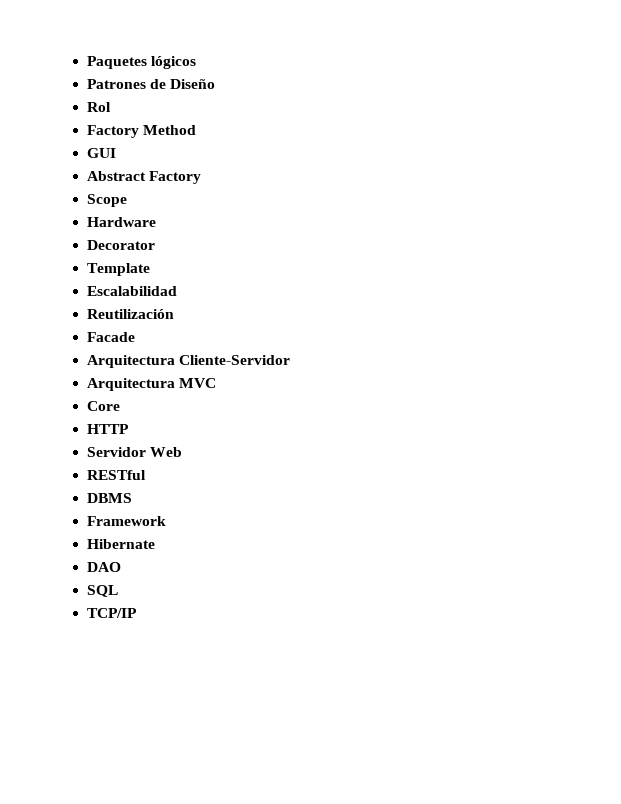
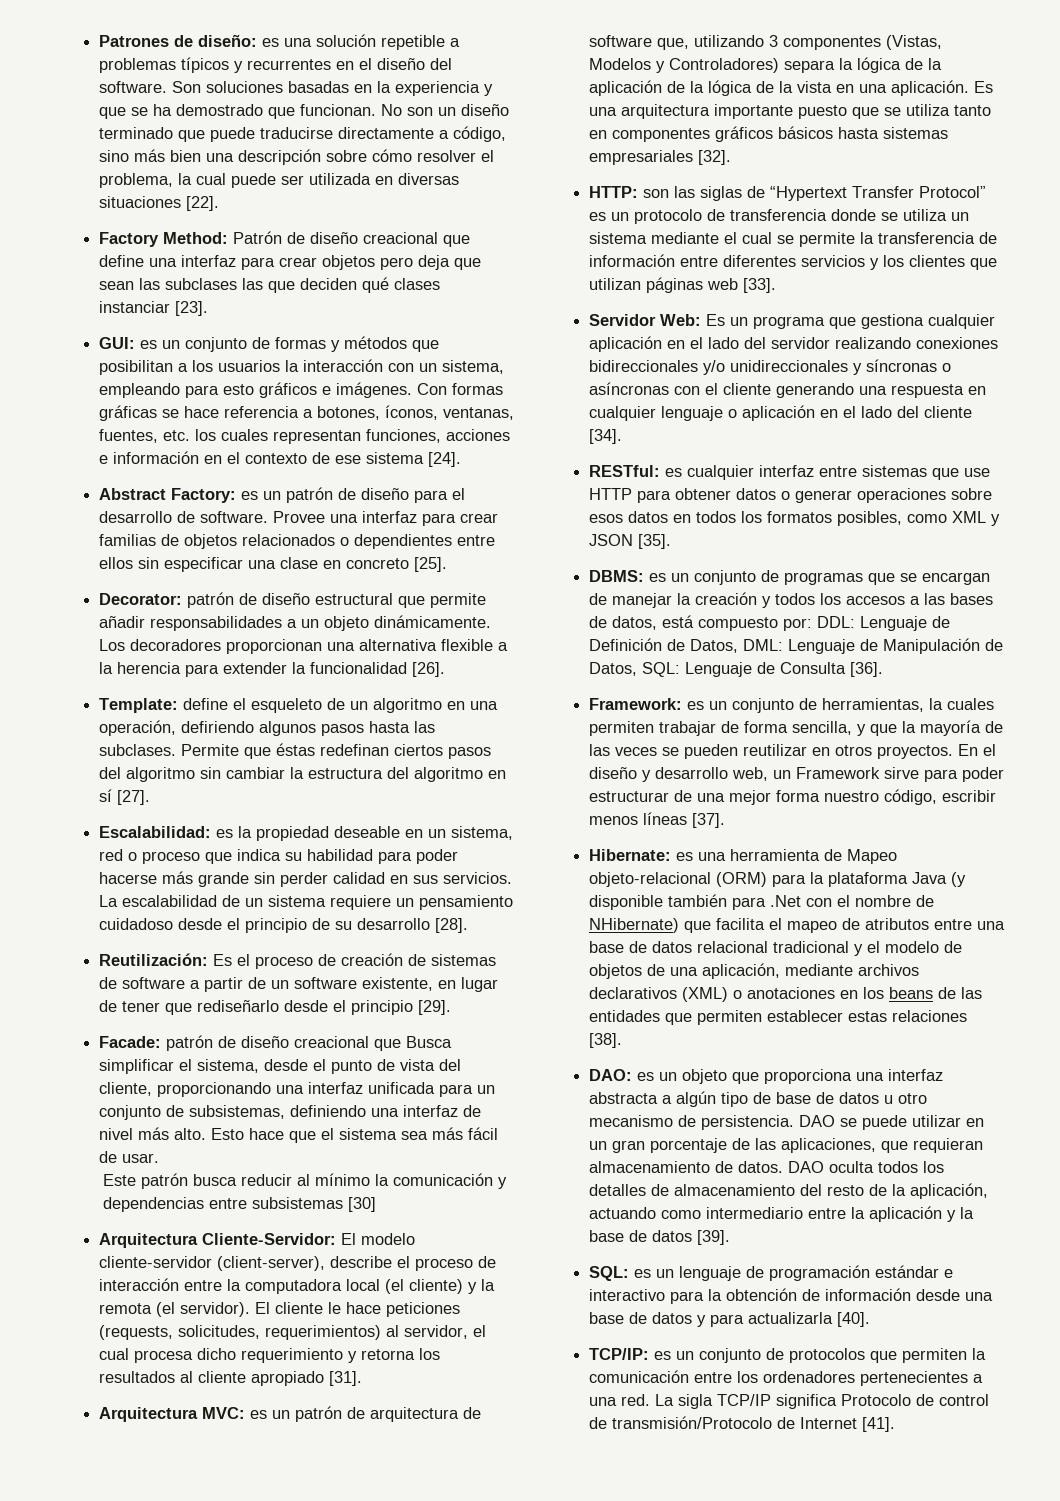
- Paquetes lógicos
- Patrones de Diseño
- Rol
- Factory Method
- GUI
- Abstract Factory
- Scope
- Hardware
- Decorator
- Template
- Escalabilidad
- Reutilización
- Facade
- Arquitectura Cliente-Servidor
- Arquitectura MVC
- Core
- HTTP
- Servidor Web
- RESTful
- DBMS
- Framework
- Hibernate
- DAO
- SQL
- TCP/IP
+ Patrones de diseño: es una solución repetible a problemas típicos y recurrentes en el diseño del software. Son soluciones basadas en la experiencia y que se ha demostrado que funcionan. No son un diseño terminado que puede traducirse directamente a código, sino más bien una descripción sobre cómo resolver el problema, la cual puede ser utilizada en diversas situaciones [22].
+ Factory Method: Patrón de diseño creacional que define una interfaz para crear objetos pero deja que sean las subclases las que deciden qué clases instanciar [23].
+ GUI: es un conjunto de formas y métodos que posibilitan a los usuarios la interacción con un sistema, empleando para esto gráficos e imágenes. Con formas gráficas se hace referencia a botones, íconos, ventanas, fuentes, etc. los cuales representan funciones, acciones e información en el contexto de ese sistema [24].
+ Abstract Factory: es un patrón de diseño para el desarrollo de software. Provee una interfaz para crear familias de objetos relacionados o dependientes entre ellos sin especificar una clase en concreto [25].
+ Decorator: patrón de diseño estructural que permite añadir responsabilidades a un objeto dinámicamente. Los decoradores proporcionan una alternativa flexible a la herencia para extender la funcionalidad [26].
+ Template: define el esqueleto de un algoritmo en una operación, defiriendo algunos pasos hasta las subclases. Permite que éstas redefinan ciertos pasos del algoritmo sin cambiar la estructura del algoritmo en sí [27].
+ Escalabilidad: es la propiedad deseable en un sistema, red o proceso que indica su habilidad para poder hacerse más grande sin perder calidad en sus servicios. La escalabilidad de un sistema requiere un pensamiento cuidadoso desde el principio de su desarrollo [28].
+ Reutilización: Es el proceso de creación de sistemas de software a partir de un software existente, en lugar de tener que rediseñarlo desde el principio [29].
+ Facade: patrón de diseño creacional que Busca simplificar el sistema, desde el punto de vista del cliente, proporcionando una interfaz unificada para un conjunto de subsistemas, definiendo una interfaz de nivel más alto. Esto hace que el sistema sea más fácil de usar.
+ Este patrón busca reducir al mínimo la comunicación y dependencias entre subsistemas [30]
+ Arquitectura Cliente-Servidor: El modelo cliente-servidor (client-server), describe el proceso de interacción entre la computadora local (el cliente) y la remota (el servidor). El cliente le hace peticiones (requests, solicitudes, requerimientos) al servidor, el cual procesa dicho requerimiento y retorna los resultados al cliente apropiado [31].
+ Arquitectura MVC: es un patrón de arquitectura de software que, utilizando 3 componentes (Vistas, Modelos y Controladores) separa la lógica de la aplicación de la lógica de la vista en una aplicación. Es una arquitectura importante puesto que se utiliza tanto en componentes gráficos básicos hasta sistemas empresariales [32].
+ HTTP: son las siglas de “Hypertext Transfer Protocol” es un protocolo de transferencia donde se utiliza un sistema mediante el cual se permite la transferencia de información entre diferentes servicios y los clientes que utilizan páginas web [33].
+ Servidor Web: Es un programa que gestiona cualquier aplicación en el lado del servidor realizando conexiones bidireccionales y/o unidireccionales y síncronas o asíncronas con el cliente generando una respuesta en cualquier lenguaje o aplicación en el lado del cliente [34].
+ RESTful: es cualquier interfaz entre sistemas que use HTTP para obtener datos o generar operaciones sobre esos datos en todos los formatos posibles, como XML y JSON [35].
+ DBMS: es un conjunto de programas que se encargan de manejar la creación y todos los accesos a las bases de datos, está compuesto por: DDL: Lenguaje de Definición de Datos, DML: Lenguaje de Manipulación de Datos, SQL: Lenguaje de Consulta [36].
+ Framework: es un conjunto de herramientas, la cuales permiten trabajar de forma sencilla, y que la mayoría de las veces se pueden reutilizar en otros proyectos. En el diseño y desarrollo web, un Framework sirve para poder estructurar de una mejor forma nuestro código, escribir menos líneas [37].
+ Hibernate: es una herramienta de Mapeo objeto-relacional (ORM) para la plataforma Java (y disponible también para .Net con el nombre de NHibernate) que facilita el mapeo de atributos entre una base de datos relacional tradicional y el modelo de objetos de una aplicación, mediante archivos declarativos (XML) o anotaciones en los beans de las entidades que permiten establecer estas relaciones [38].
+ DAO: es un objeto que proporciona una interfaz abstracta a algún tipo de base de datos u otro mecanismo de persistencia. DAO se puede utilizar en un gran porcentaje de las aplicaciones, que requieran almacenamiento de datos. DAO oculta todos los detalles de almacenamiento del resto de la aplicación, actuando como intermediario entre la aplicación y la base de datos [39].
+ SQL: es un lenguaje de programación estándar e interactivo para la obtención de información desde una base de datos y para actualizarla [40].
+ TCP/IP: es un conjunto de protocolos que permiten la comunicación entre los ordenadores pertenecientes a una red. La sigla TCP/IP significa Protocolo de control de transmisión/Protocolo de Internet [41].

